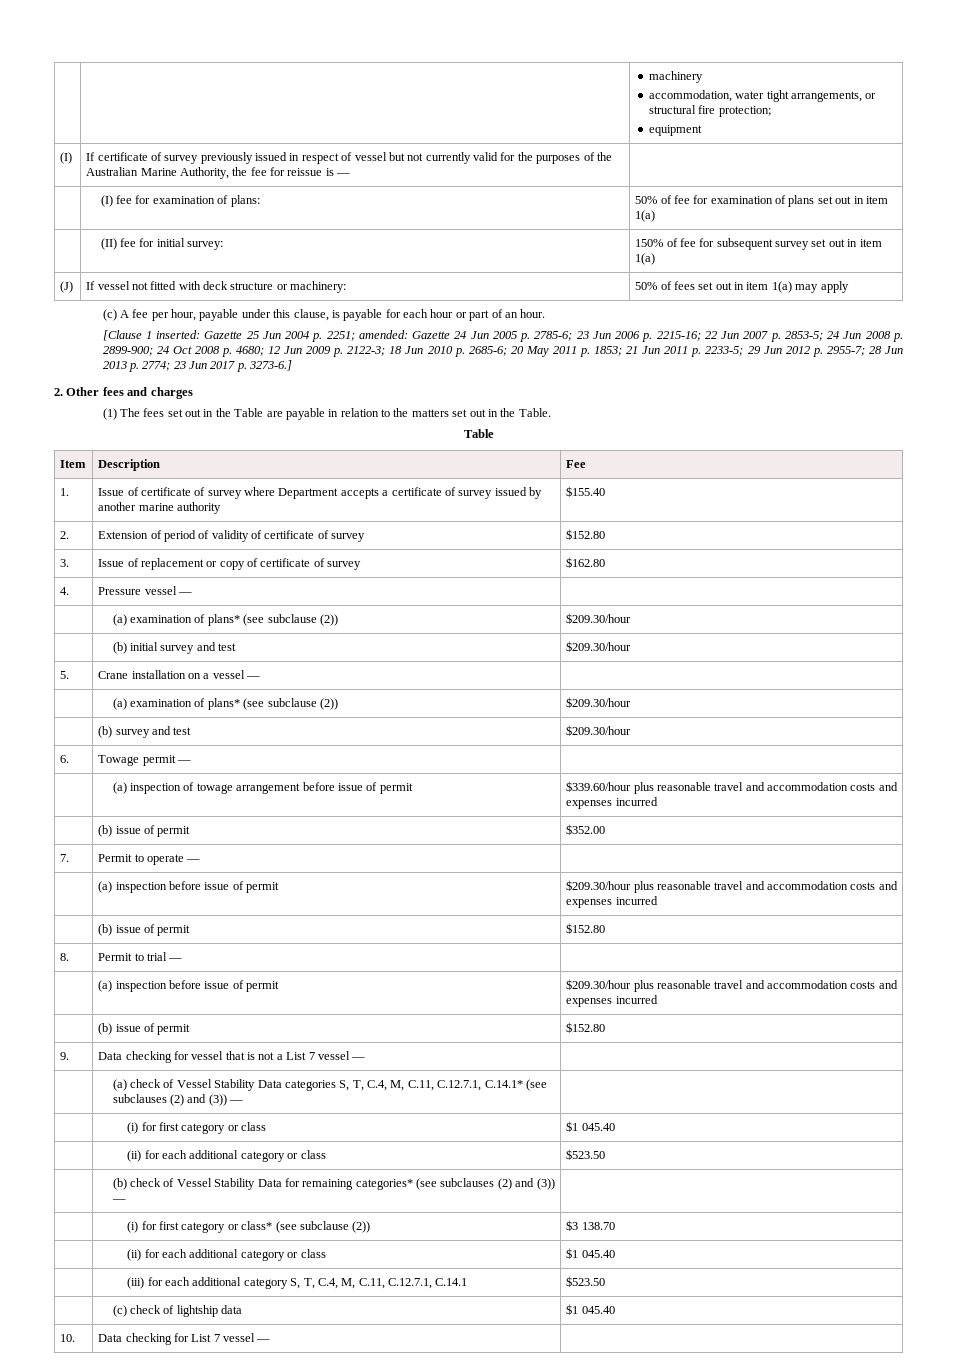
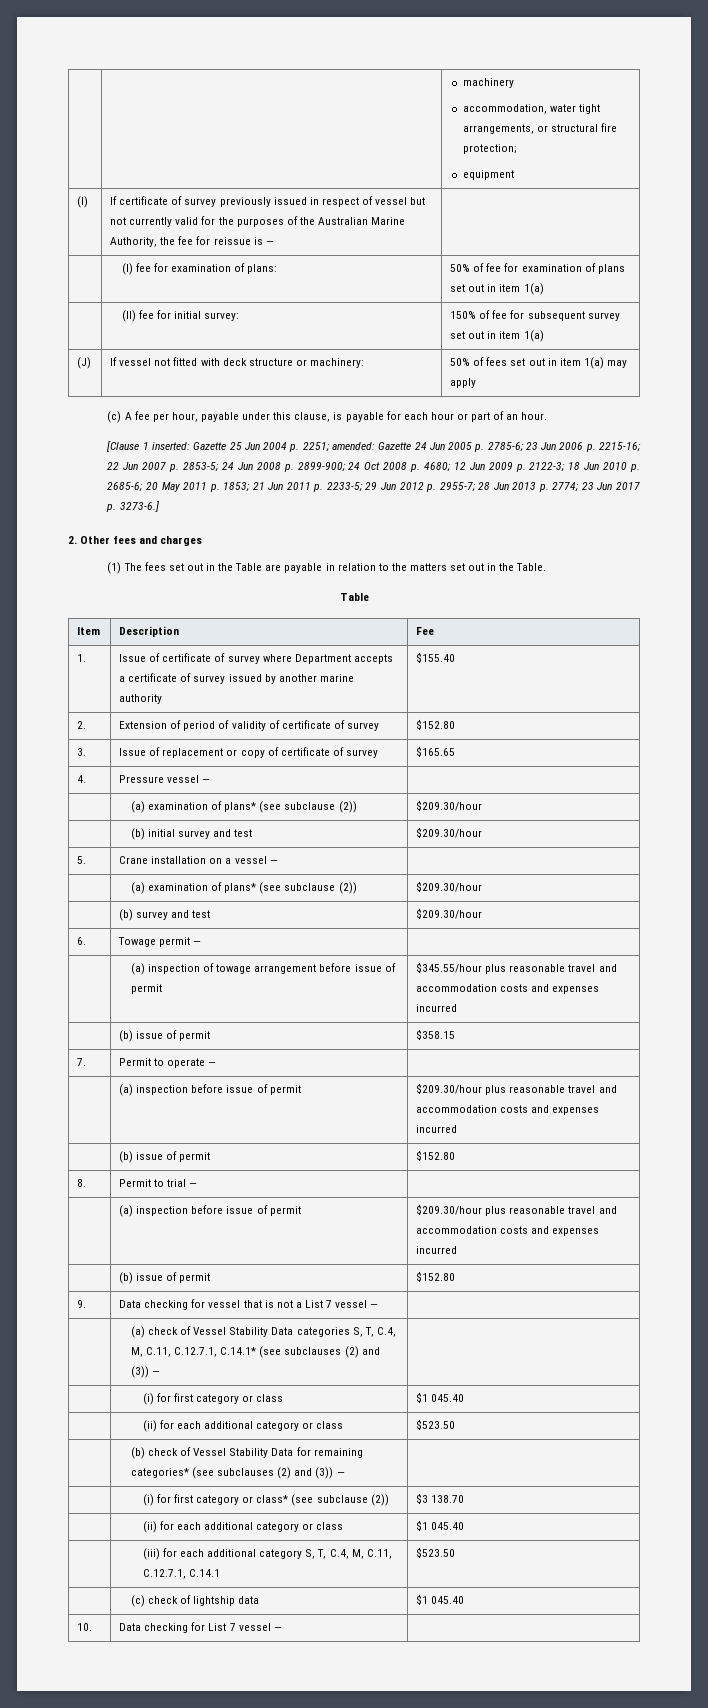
- 3. | Issue of replacement or copy of certificate of survey | $162.80
+ 3. | Issue of replacement or copy of certificate of survey | $165.65
- | (a) inspection of towage arrangement before issue of permit | $339.60/hour plus reasonable travel and accommodation costs and expenses incurred
+ | (a) inspection of towage arrangement before issue of permit | $345.55/hour plus reasonable travel and accommodation costs and expenses incurred
- | (b) issue of permit | $352.00
+ | (b) issue of permit | $358.15

